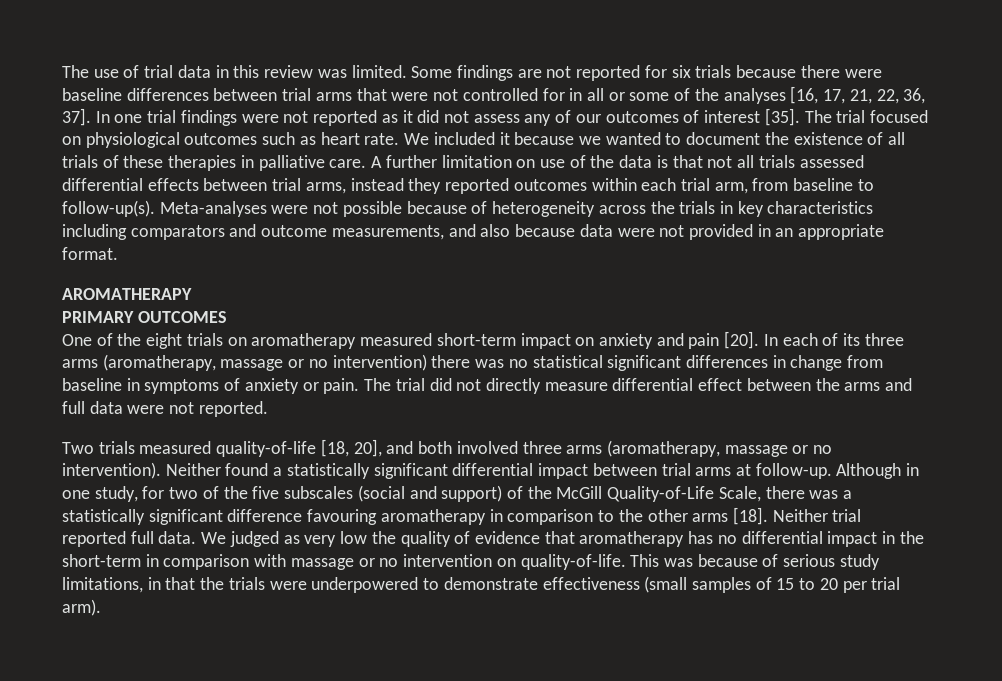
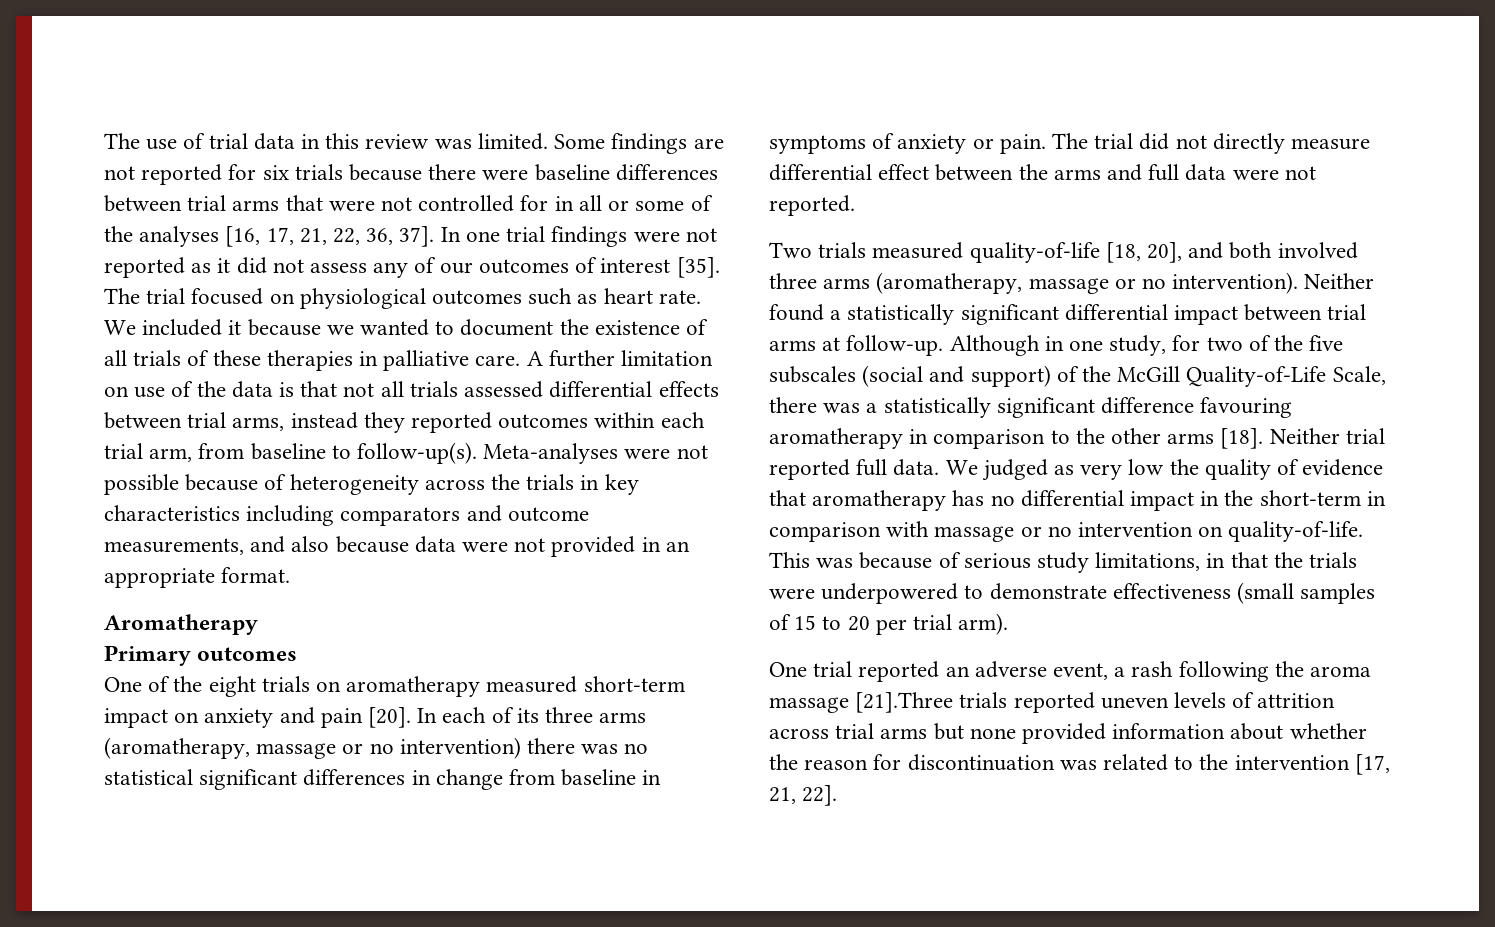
- AROMATHERAPY
- PRIMARY OUTCOMES
+ Aromatherapy
+ Primary outcomes
+ One trial reported an adverse event, a rash following the aroma massage [21].Three trials reported uneven levels of attrition across trial arms but none provided information about whether the reason for discontinuation was related to the intervention [17, 21, 22].

